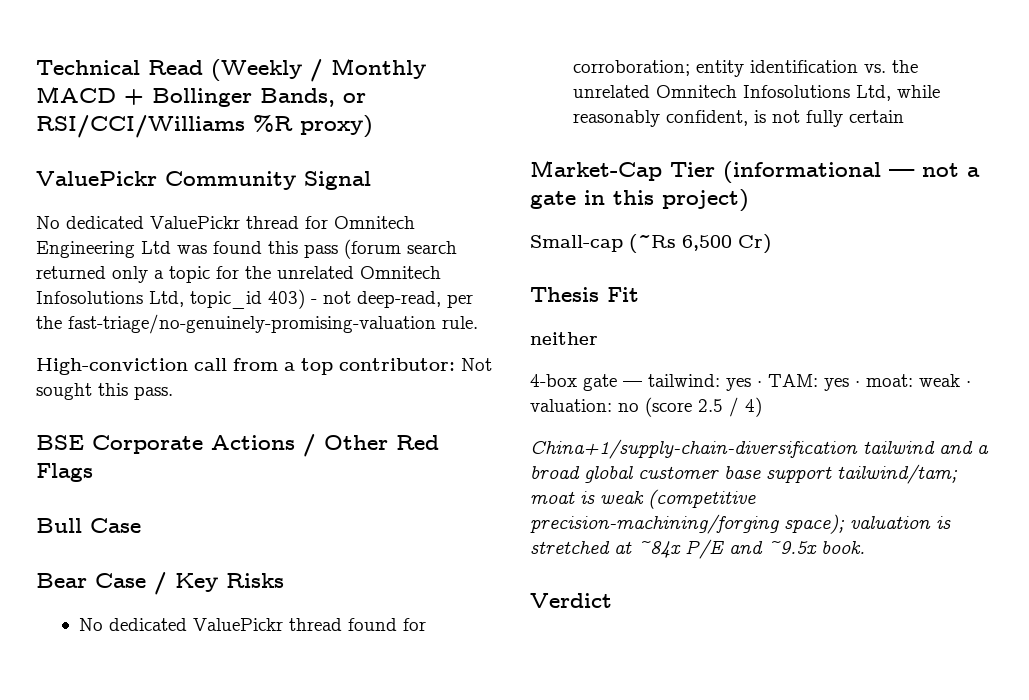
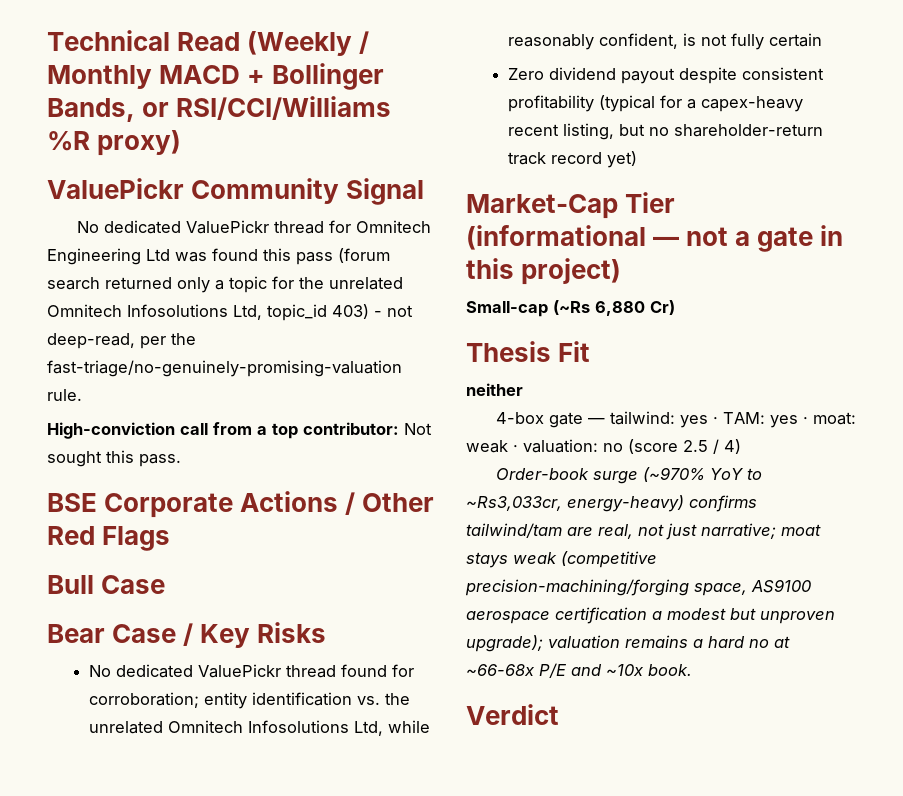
+ Zero dividend payout despite consistent profitability (typical for a capex-heavy recent listing, but no shareholder-return track record yet)
- Small-cap (~Rs 6,500 Cr)
+ Small-cap (~Rs 6,880 Cr)
- China+1/supply-chain-diversification tailwind and a broad global customer base support tailwind/tam; moat is weak (competitive precision-machining/forging space); valuation is stretched at ~84x P/E and ~9.5x book.
+ Order-book surge (~970% YoY to ~Rs3,033cr, energy-heavy) confirms tailwind/tam are real, not just narrative; moat stays weak (competitive precision-machining/forging space, AS9100 aerospace certification a modest but unproven upgrade); valuation remains a hard no at ~66-68x P/E and ~10x book.

